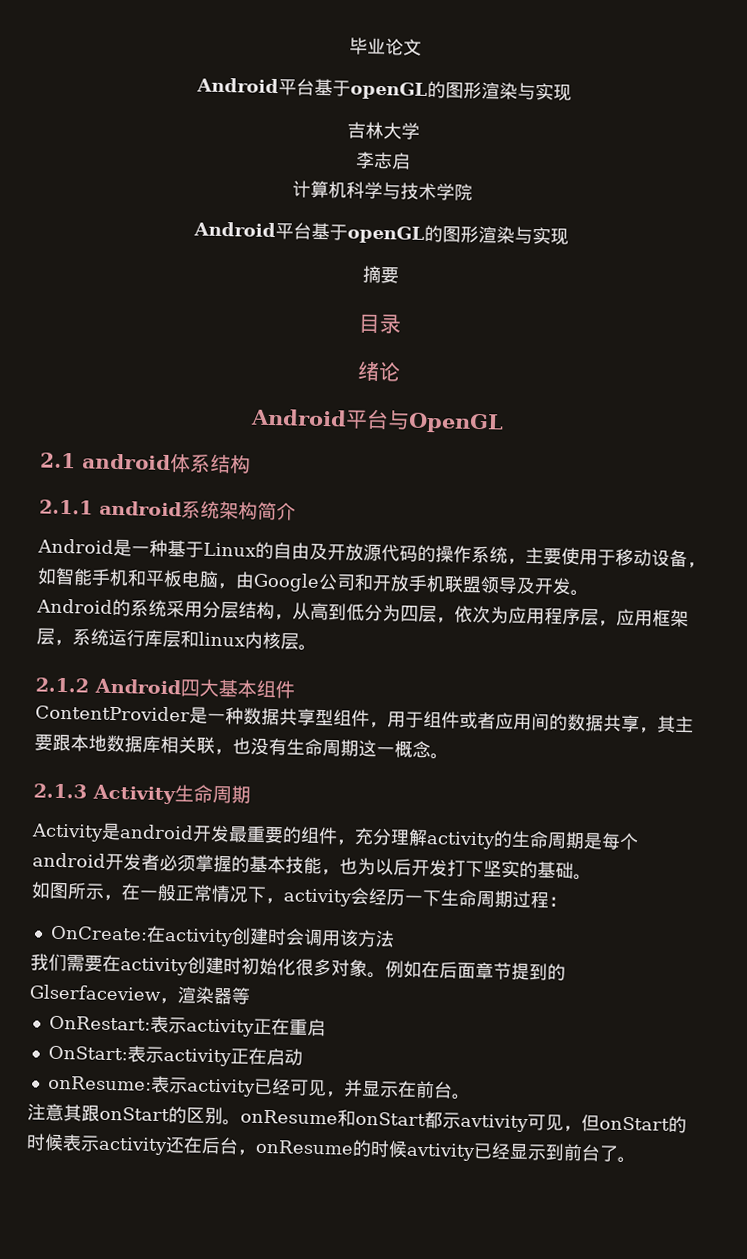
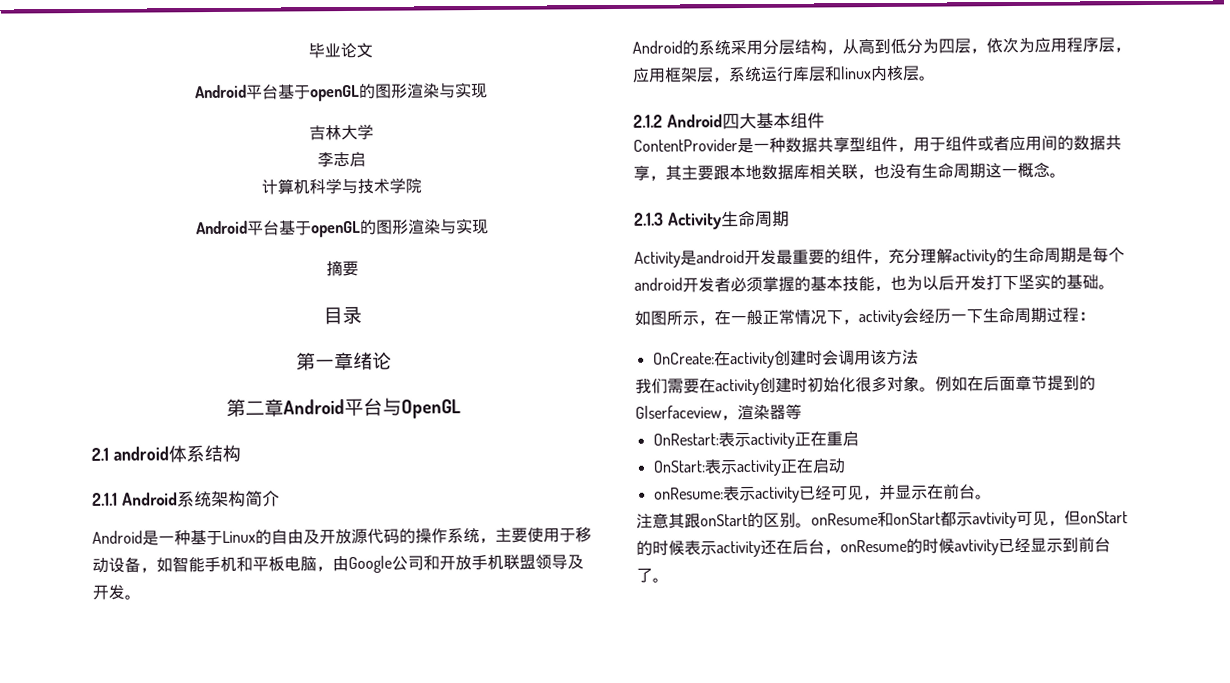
- 绪论
+ 第一章绪论
- Android平台与OpenGL
+ 第二章Android平台与OpenGL
- 2.1.1 android系统架构简介
+ 2.1.1 Android系统架构简介

